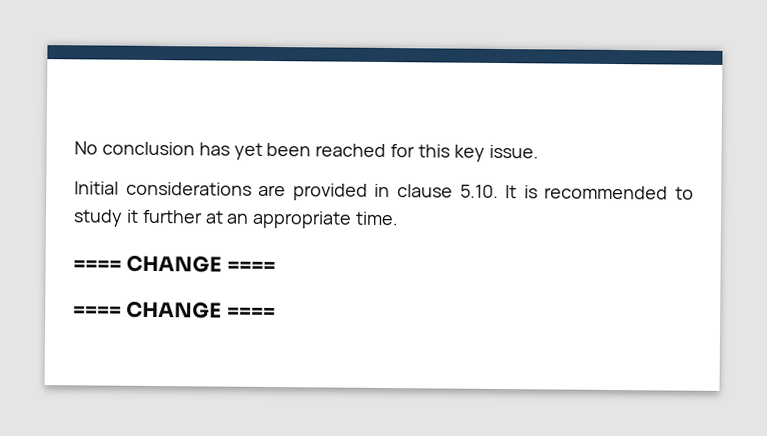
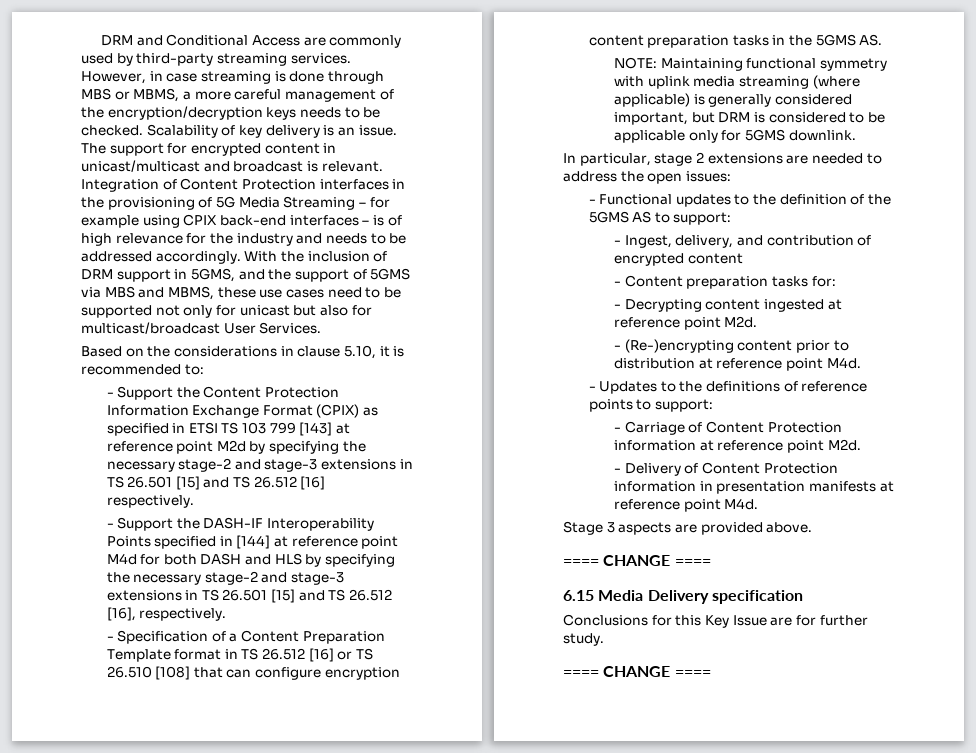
- No conclusion has yet been reached for this key issue.
- Initial considerations are provided in clause 5.10. It is recommended to study it further at an appropriate time.
+ DRM and Conditional Access are commonly used by third-party streaming services. However, in case streaming is done through MBS or MBMS, a more careful management of the encryption/decryption keys needs to be checked. Scalability of key delivery is an issue. The support for encrypted content in unicast/multicast and broadcast is relevant. Integration of Content Protection interfaces in the provisioning of 5G Media Streaming – for example using CPIX back-end interfaces – is of high relevance for the industry and needs to be addressed accordingly. With the inclusion of DRM support in 5GMS, and the support of 5GMS via MBS and MBMS, these use cases need to be supported not only for unicast but also for multicast/broadcast User Services.
+ Based on the considerations in clause 5.10, it is recommended to:
+ - Support the Content Protection Information Exchange Format (CPIX) as specified in ETSI TS 103 799 [143] at reference point M2d by specifying the necessary stage-2 and stage-3 extensions in TS 26.501 [15] and TS 26.512 [16] respectively.
+ - Support the DASH-IF Interoperability Points specified in [144] at reference point M4d for both DASH and HLS by specifying the necessary stage-2 and stage-3 extensions in TS 26.501 [15] and TS 26.512 [16], respectively.
+ - Specification of a Content Preparation Template format in TS 26.512 [16] or TS 26.510 [108] that can configure encryption content preparation tasks in the 5GMS AS.
+ NOTE: Maintaining functional symmetry with uplink media streaming (where applicable) is generally considered important, but DRM is considered to be applicable only for 5GMS downlink.
+ In particular, stage 2 extensions are needed to address the open issues:
+ - Functional updates to the definition of the 5GMS AS to support:
+ - Ingest, delivery, and contribution of encrypted content
+ - Content preparation tasks for:
+ - Decrypting content ingested at reference point M2d.
+ - (Re-)encrypting content prior to distribution at reference point M4d.
+ - Updates to the definitions of reference points to support:
+ - Carriage of Content Protection information at reference point M2d.
+ - Delivery of Content Protection information in presentation manifests at reference point M4d.
+ Stage 3 aspects are provided above.
  ==== CHANGE ====
+ 6.15 Media Delivery specification
+ Conclusions for this Key Issue are for further study.

